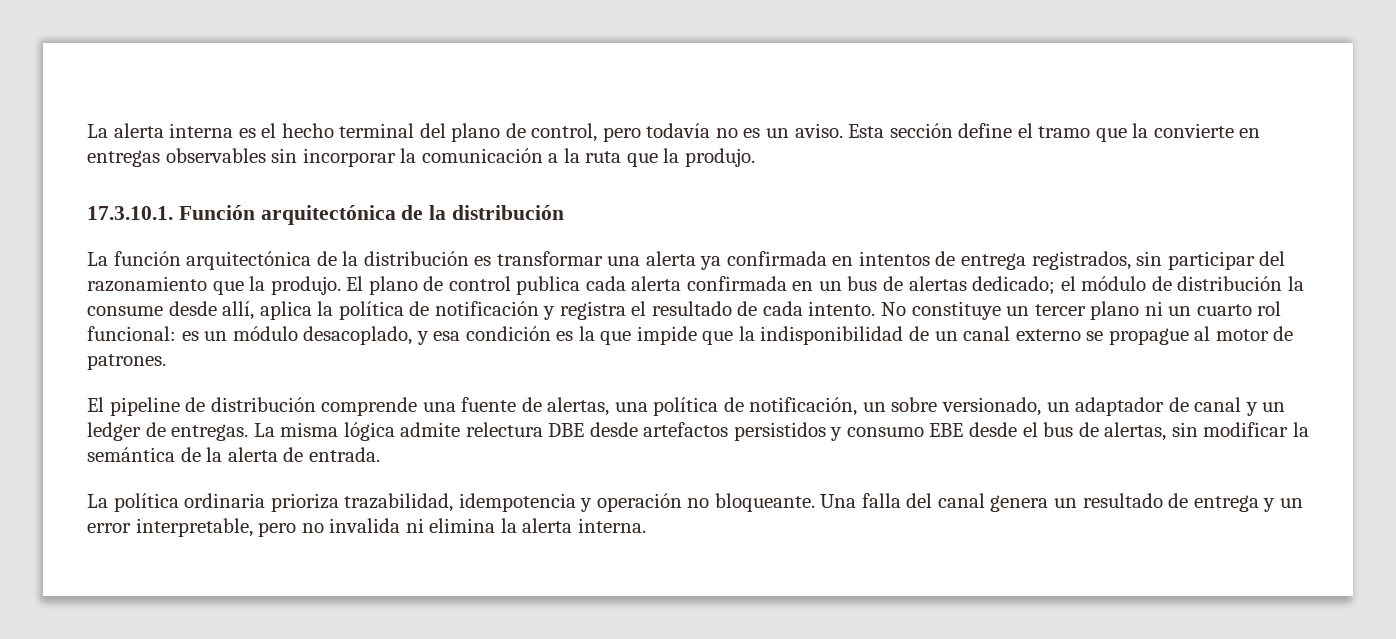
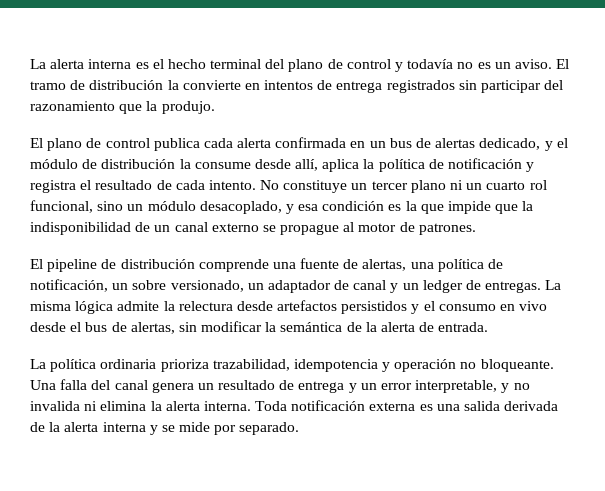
- La alerta interna es el hecho terminal del plano de control, pero todavía no es un aviso.
+ La alerta interna es el hecho terminal del plano de control y todavía no es un aviso.
- Esta sección define el tramo que la convierte en entregas observables sin incorporar la comunicación a la ruta que la produjo.
- 17.3.10.1. Función arquitectónica de la distribución
- La función arquitectónica de la distribución es transformar una alerta ya confirmada en intentos de entrega registrados, sin participar del razonamiento que la produjo. El plano de control publica cada alerta confirmada en un bus de alertas dedicado; el módulo de distribución la consume desde allí, aplica la política de notificación y registra el resultado de cada intento.
+ El tramo de distribución la convierte en intentos de entrega registrados sin participar del razonamiento que la produjo.
+ El plano de control publica cada alerta confirmada en un bus de alertas dedicado, y el módulo de distribución la consume desde allí, aplica la política de notificación y registra el resultado de cada intento.
- No constituye un tercer plano ni un cuarto rol funcional: es un módulo desacoplado, y esa condición es la que impide que la indisponibilidad de un canal externo se propague al motor de patrones.
+ No constituye un tercer plano ni un cuarto rol funcional, sino un módulo desacoplado, y esa condición es la que impide que la indisponibilidad de un canal externo se propague al motor de patrones.
- La misma lógica admite relectura DBE desde artefactos persistidos y consumo EBE desde el bus de alertas, sin modificar la semántica de la alerta de entrada.
+ La misma lógica admite la relectura desde artefactos persistidos y el consumo en vivo desde el bus de alertas, sin modificar la semántica de la alerta de entrada.
- Una falla del canal genera un resultado de entrega y un error interpretable, pero no invalida ni elimina la alerta interna.
+ Una falla del canal genera un resultado de entrega y un error interpretable, y no invalida ni elimina la alerta interna.
+ Toda notificación externa es una salida derivada de la alerta interna y se mide por separado.

